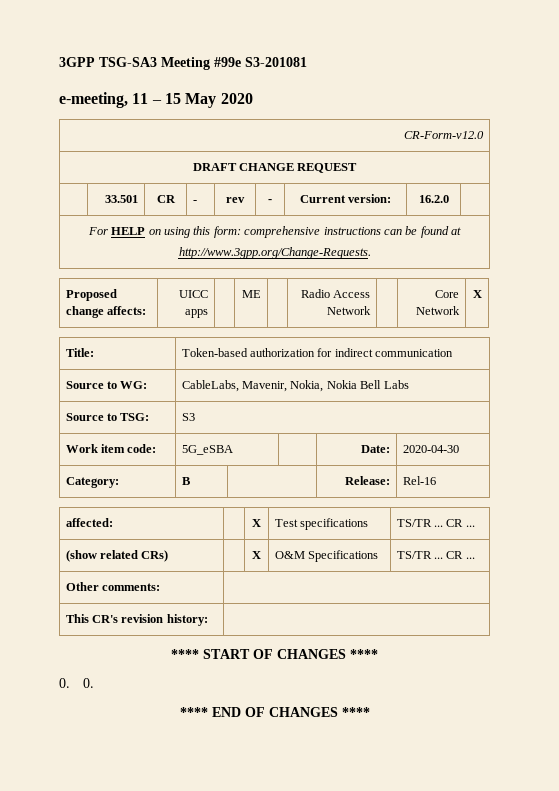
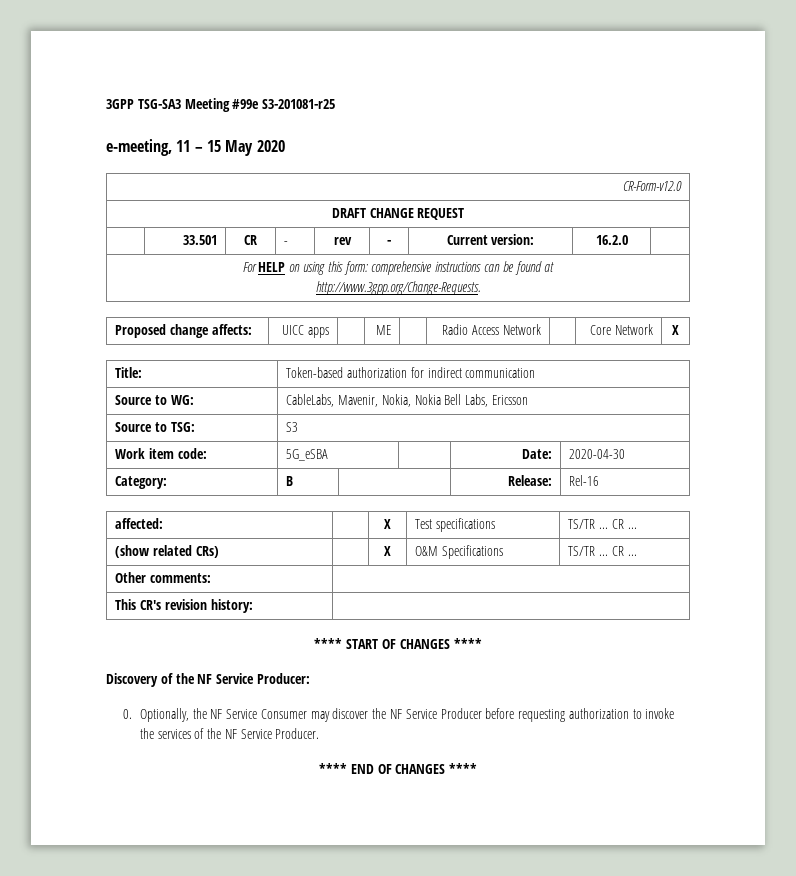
- 3GPP TSG-SA3 Meeting #99e S3-201081
+ 3GPP TSG-SA3 Meeting #99e S3-201081-r25
- Source to WG: | CableLabs, Mavenir, Nokia, Nokia Bell Labs
+ Source to WG: | CableLabs, Mavenir, Nokia, Nokia Bell Labs, Ericsson
- 0. 0.
+ Discovery of the NF Service Producer:
+ 0. Optionally, the NF Service Consumer may discover the NF Service Producer before requesting authorization to invoke the services of the NF Service Producer.

